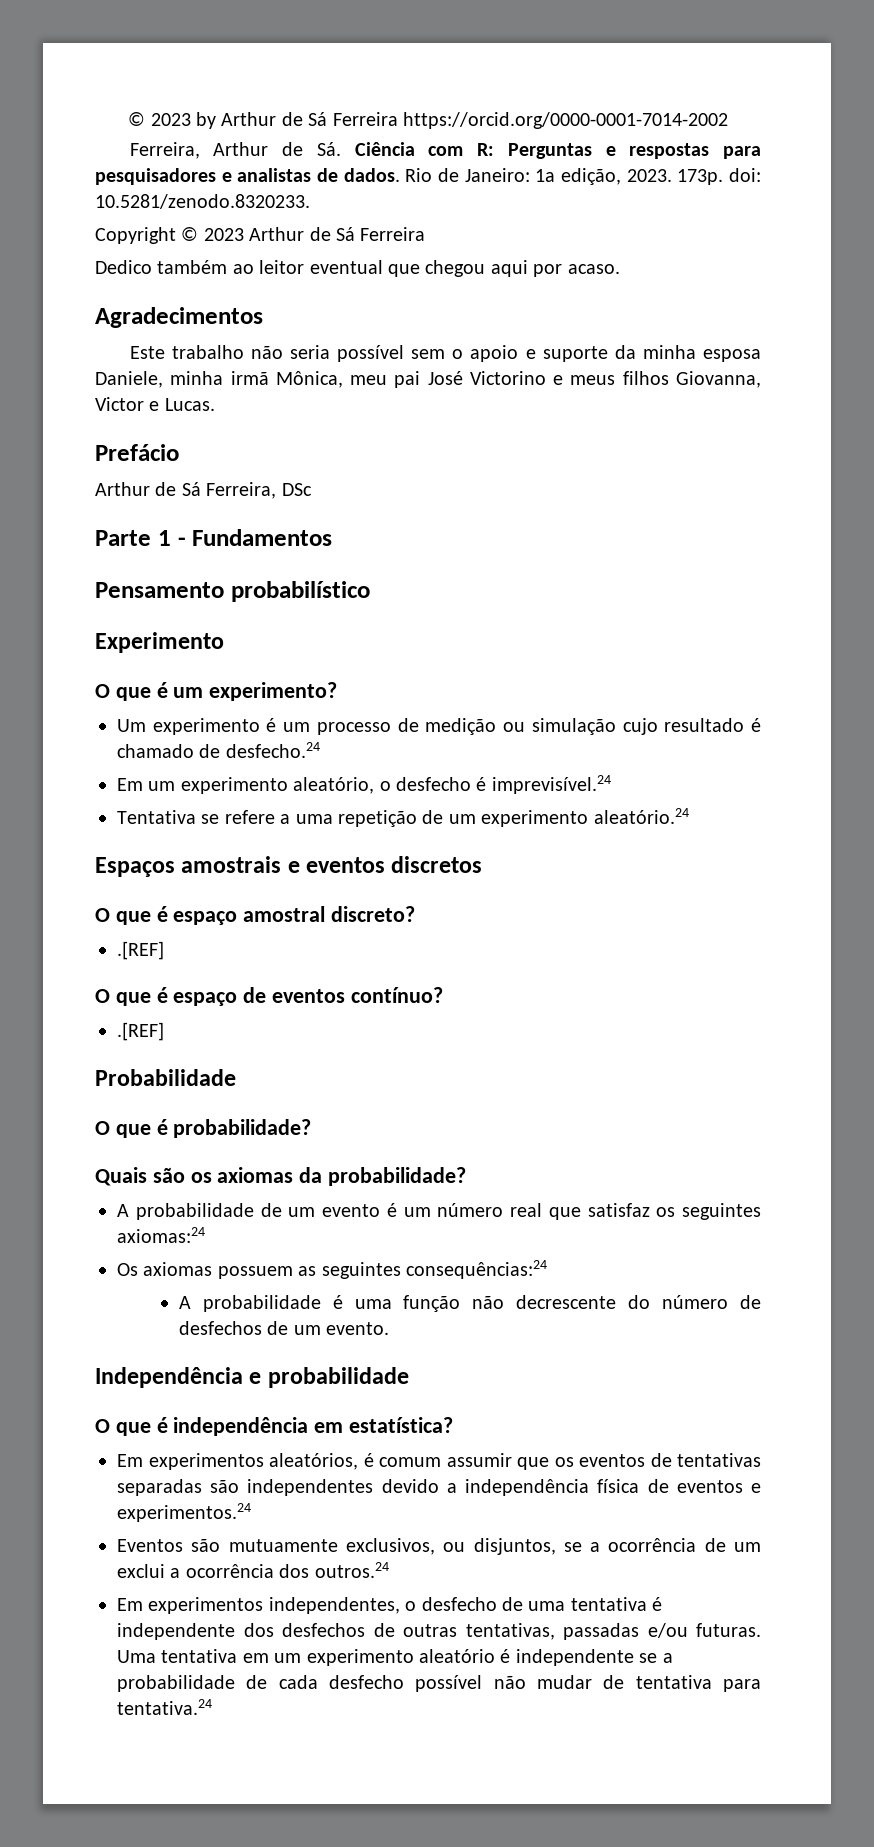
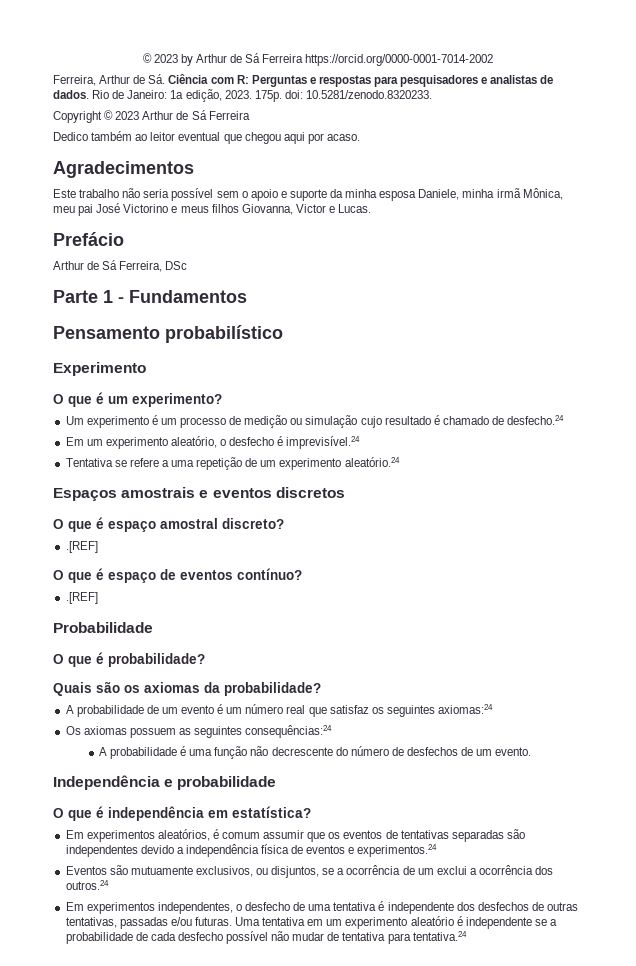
- 173p. doi: 10.5281/zenodo.8320233.
+ 175p. doi: 10.5281/zenodo.8320233.

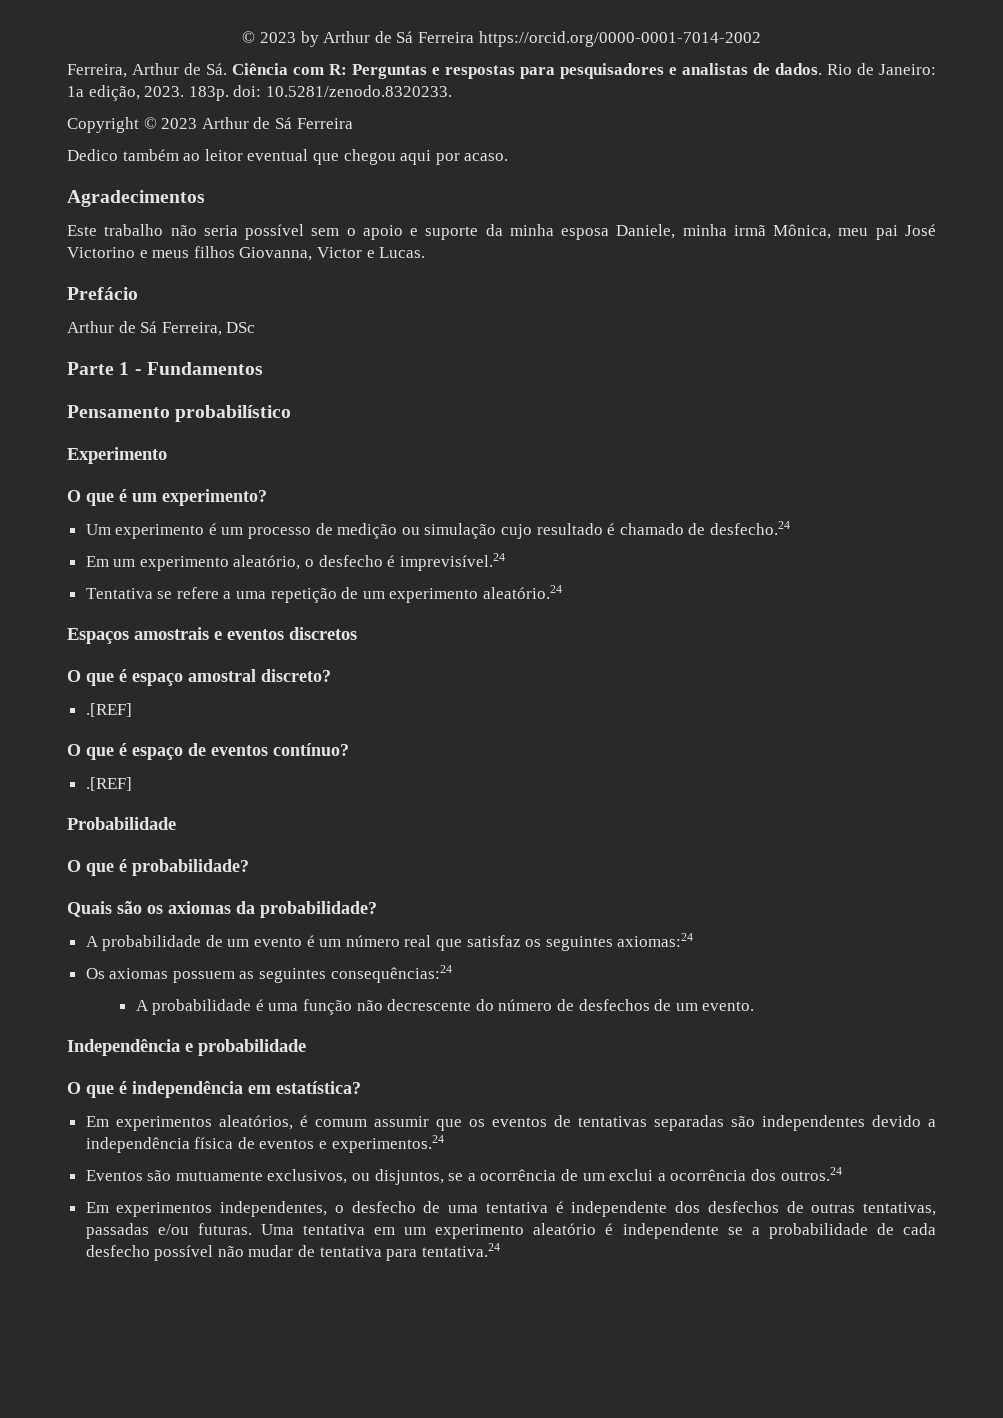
- 175p. doi: 10.5281/zenodo.8320233.
+ 183p. doi: 10.5281/zenodo.8320233.

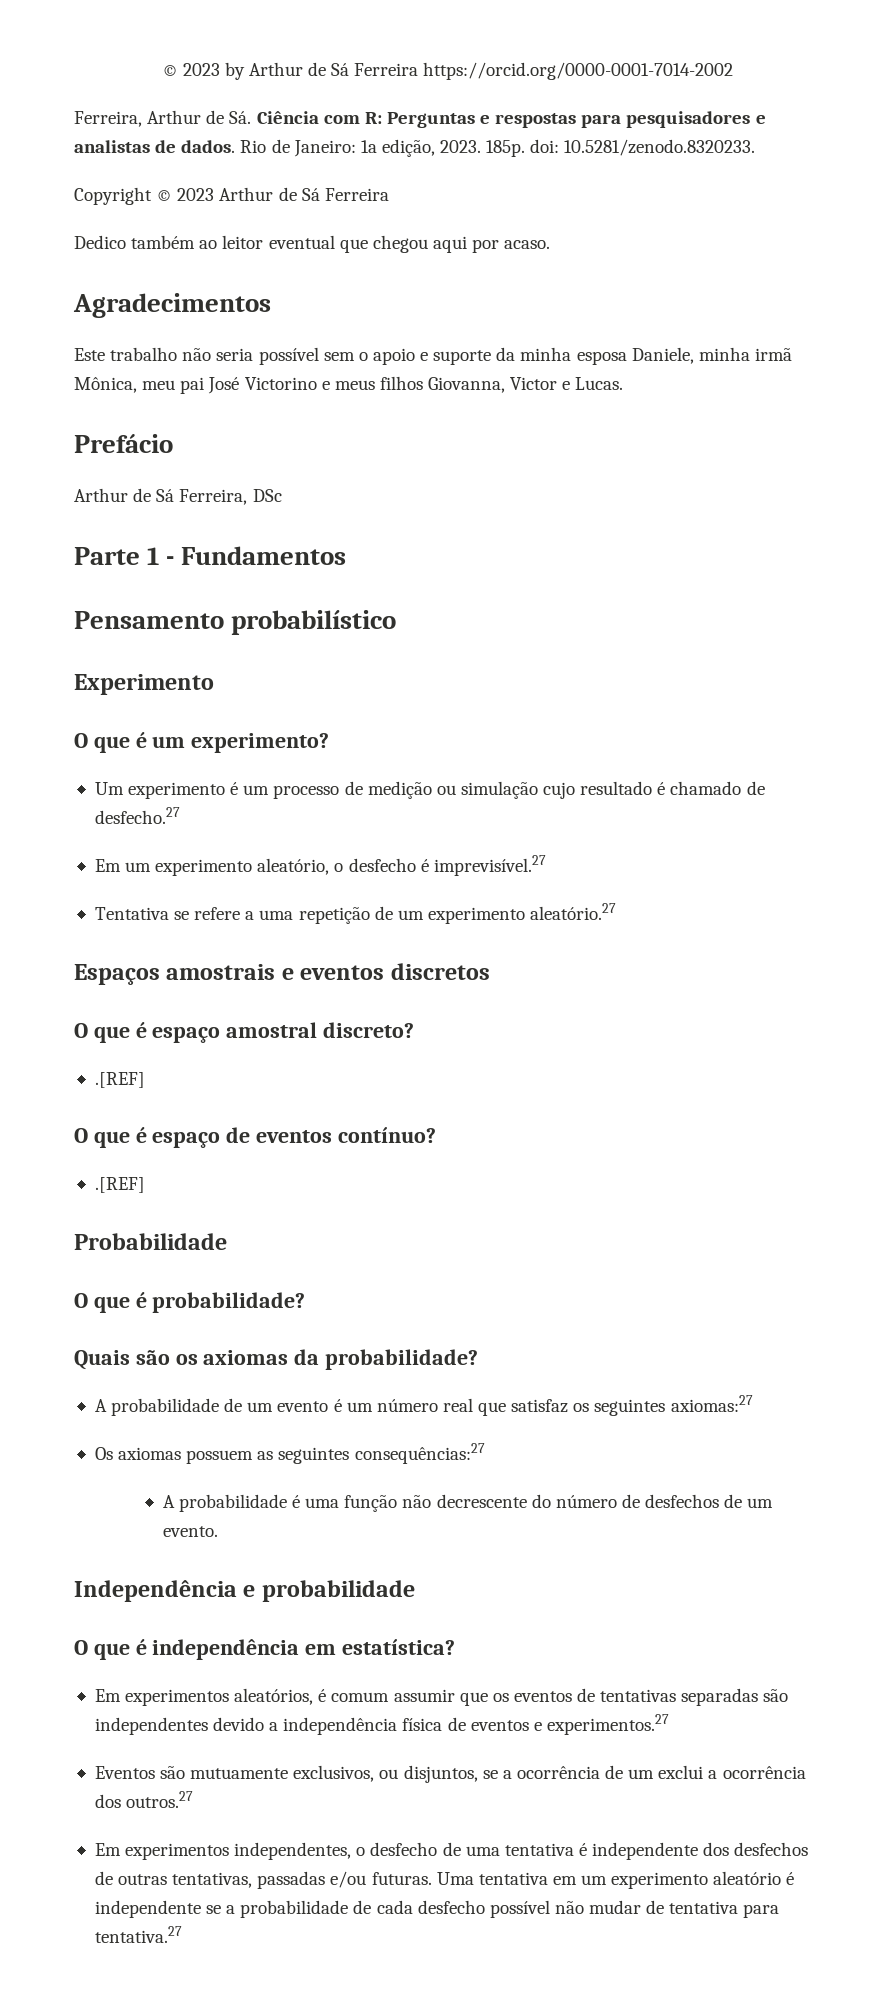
- 183p. doi: 10.5281/zenodo.8320233.
+ 185p. doi: 10.5281/zenodo.8320233.
- Um experimento é um processo de medição ou simulação cujo resultado é chamado de desfecho.24
+ Um experimento é um processo de medição ou simulação cujo resultado é chamado de desfecho.27
- Em um experimento aleatório, o desfecho é imprevisível.24
+ Em um experimento aleatório, o desfecho é imprevisível.27
- Tentativa se refere a uma repetição de um experimento aleatório.24
+ Tentativa se refere a uma repetição de um experimento aleatório.27
- A probabilidade de um evento é um número real que satisfaz os seguintes axiomas:24
+ A probabilidade de um evento é um número real que satisfaz os seguintes axiomas:27
- Os axiomas possuem as seguintes consequências:24
+ Os axiomas possuem as seguintes consequências:27
- Em experimentos aleatórios, é comum assumir que os eventos de tentativas separadas são independentes devido a independência física de eventos e experimentos.24
+ Em experimentos aleatórios, é comum assumir que os eventos de tentativas separadas são independentes devido a independência física de eventos e experimentos.27
- Eventos são mutuamente exclusivos, ou disjuntos, se a ocorrência de um exclui a ocorrência dos outros.24
+ Eventos são mutuamente exclusivos, ou disjuntos, se a ocorrência de um exclui a ocorrência dos outros.27
- Uma tentativa em um experimento aleatório é independente se a probabilidade de cada desfecho possível não mudar de tentativa para tentativa.24
+ Uma tentativa em um experimento aleatório é independente se a probabilidade de cada desfecho possível não mudar de tentativa para tentativa.27

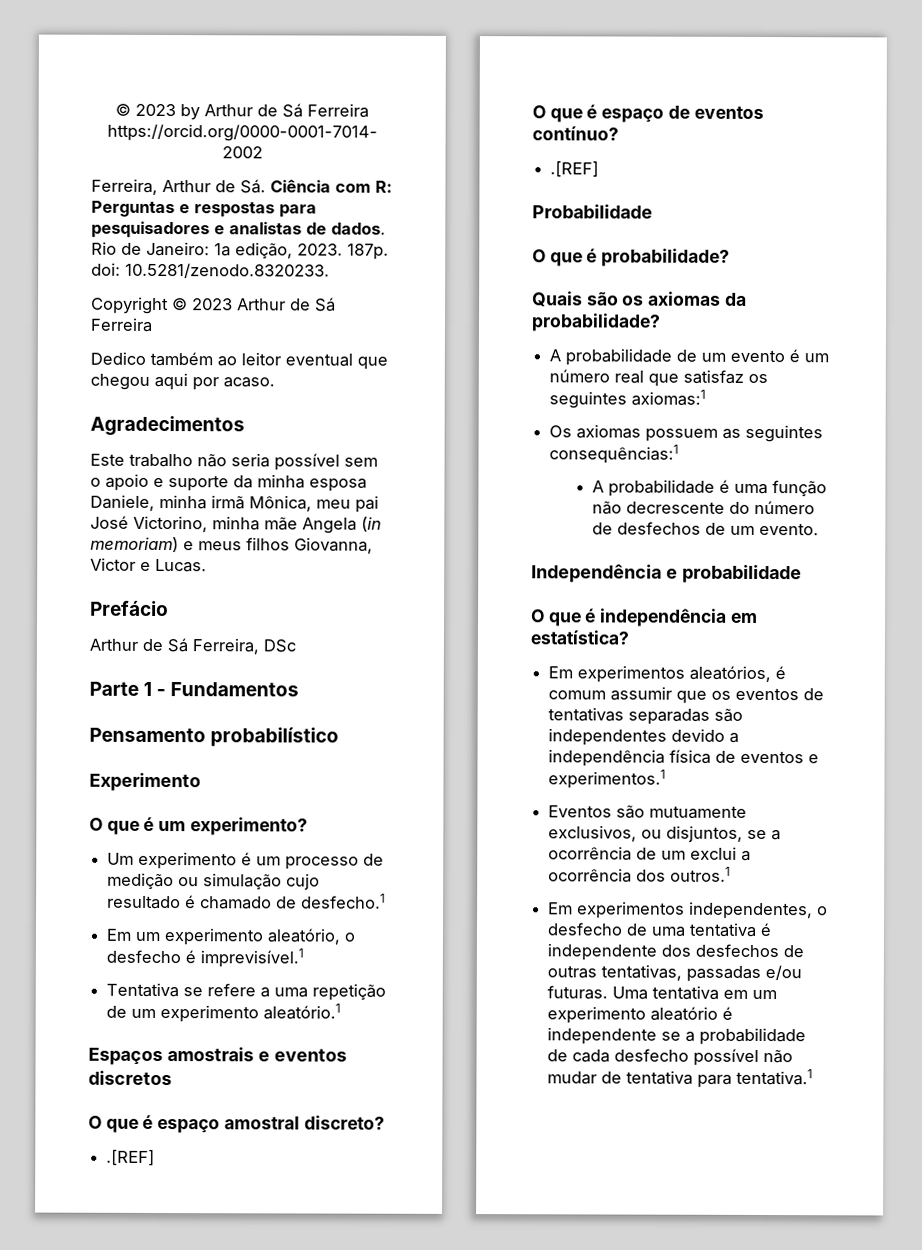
- 185p. doi: 10.5281/zenodo.8320233.
+ 187p. doi: 10.5281/zenodo.8320233.
- Este trabalho não seria possível sem o apoio e suporte da minha esposa Daniele, minha irmã Mônica, meu pai José Victorino e meus filhos Giovanna, Victor e Lucas.
+ Este trabalho não seria possível sem o apoio e suporte da minha esposa Daniele, minha irmã Mônica, meu pai José Victorino, minha mãe Angela (in memoriam) e meus filhos Giovanna, Victor e Lucas.
- Um experimento é um processo de medição ou simulação cujo resultado é chamado de desfecho.27
+ Um experimento é um processo de medição ou simulação cujo resultado é chamado de desfecho.1
- Em um experimento aleatório, o desfecho é imprevisível.27
+ Em um experimento aleatório, o desfecho é imprevisível.1
- Tentativa se refere a uma repetição de um experimento aleatório.27
+ Tentativa se refere a uma repetição de um experimento aleatório.1
- A probabilidade de um evento é um número real que satisfaz os seguintes axiomas:27
+ A probabilidade de um evento é um número real que satisfaz os seguintes axiomas:1
- Os axiomas possuem as seguintes consequências:27
+ Os axiomas possuem as seguintes consequências:1
- Em experimentos aleatórios, é comum assumir que os eventos de tentativas separadas são independentes devido a independência física de eventos e experimentos.27
+ Em experimentos aleatórios, é comum assumir que os eventos de tentativas separadas são independentes devido a independência física de eventos e experimentos.1
- Eventos são mutuamente exclusivos, ou disjuntos, se a ocorrência de um exclui a ocorrência dos outros.27
+ Eventos são mutuamente exclusivos, ou disjuntos, se a ocorrência de um exclui a ocorrência dos outros.1
- Uma tentativa em um experimento aleatório é independente se a probabilidade de cada desfecho possível não mudar de tentativa para tentativa.27
+ Uma tentativa em um experimento aleatório é independente se a probabilidade de cada desfecho possível não mudar de tentativa para tentativa.1

